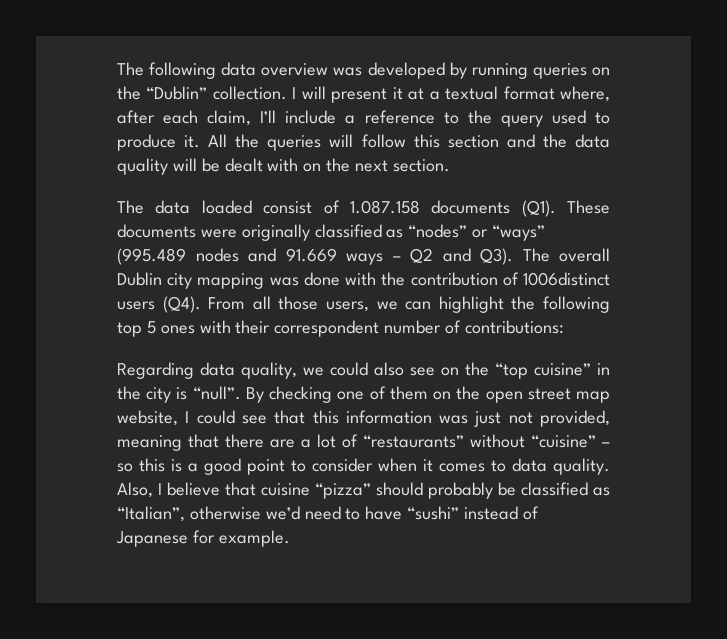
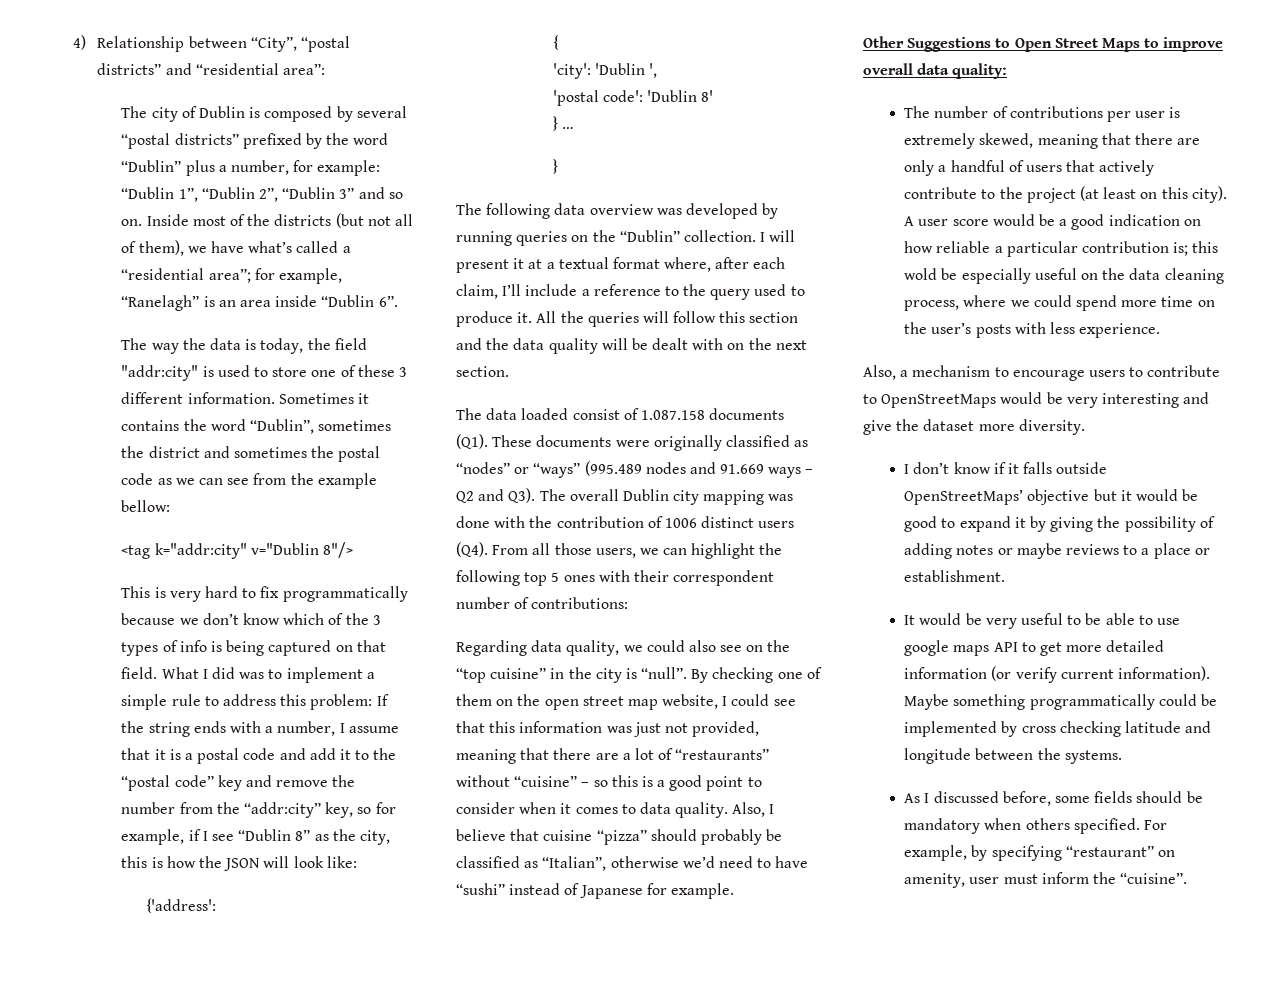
+ 4) Relationship between “City”, “postal districts” and “residential area”:
+ The city of Dublin is composed by several “postal districts” prefixed by the word “Dublin” plus a number, for example: “Dublin 1”, “Dublin 2”, “Dublin 3” and so on. Inside most of the districts (but not all of them), we have what’s called a “residential area”; for example, “Ranelagh” is an area inside “Dublin 6”.
+ The way the data is today, the field "addr:city" is used to store one of these 3 different information. Sometimes it contains the word “Dublin”, sometimes the district and sometimes the postal code as we can see from the example bellow:
+ <tag k="addr:city" v="Dublin 8"/>
+ This is very hard to fix programmatically because we don’t know which of the 3 types of info is being captured on that field. What I did was to implement a simple rule to address this problem: If the string ends with a number, I assume that it is a postal code and add it to the “postal code” key and remove the number from the “addr:city” key, so for example, if I see “Dublin 8” as the city, this is how the JSON will look like:
+ {'address':
+ {
+ 'city': 'Dublin ',
+ 'postal code': 'Dublin 8'
+ } …
+ }
- The data loaded consist of 1.087.158 documents (Q1). These documents were originally classified as “nodes” or “ways” (995.489 nodes and 91.669 ways – Q2 and Q3). The overall Dublin city mapping was done with the contribution of 1006distinct users (Q4). From all those users, we can highlight the following top 5 ones with their correspondent number of contributions:
+ The data loaded consist of 1.087.158 documents (Q1). These documents were originally classified as “nodes” or “ways” (995.489 nodes and 91.669 ways – Q2 and Q3). The overall Dublin city mapping was done with the contribution of 1006 distinct users (Q4). From all those users, we can highlight the following top 5 ones with their correspondent number of contributions:
+ Other Suggestions to Open Street Maps to improve overall data quality:
+ The number of contributions per user is extremely skewed, meaning that there are only a handful of users that actively contribute to the project (at least on this city). A user score would be a good indication on how reliable a particular contribution is; this wold be especially useful on the data cleaning process, where we could spend more time on the user’s posts with less experience.
+ Also, a mechanism to encourage users to contribute to OpenStreetMaps would be very interesting and give the dataset more diversity.
+ I don’t know if it falls outside OpenStreetMaps’ objective but it would be good to expand it by giving the possibility of adding notes or maybe reviews to a place or establishment.
+ It would be very useful to be able to use google maps API to get more detailed information (or verify current information). Maybe something programmatically could be implemented by cross checking latitude and longitude between the systems.
+ As I discussed before, some fields should be mandatory when others specified. For example, by specifying “restaurant” on amenity, user must inform the “cuisine”.

